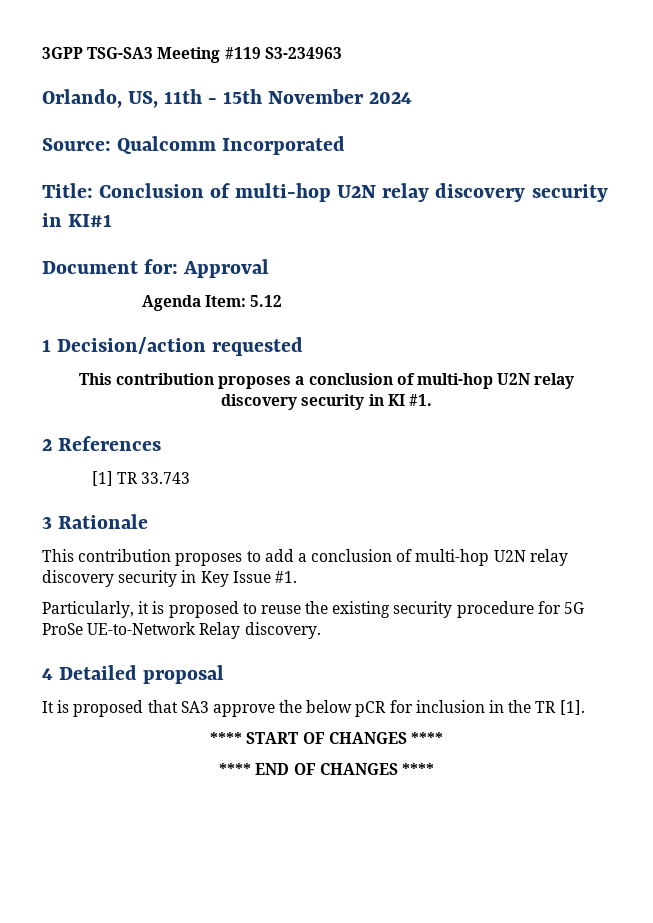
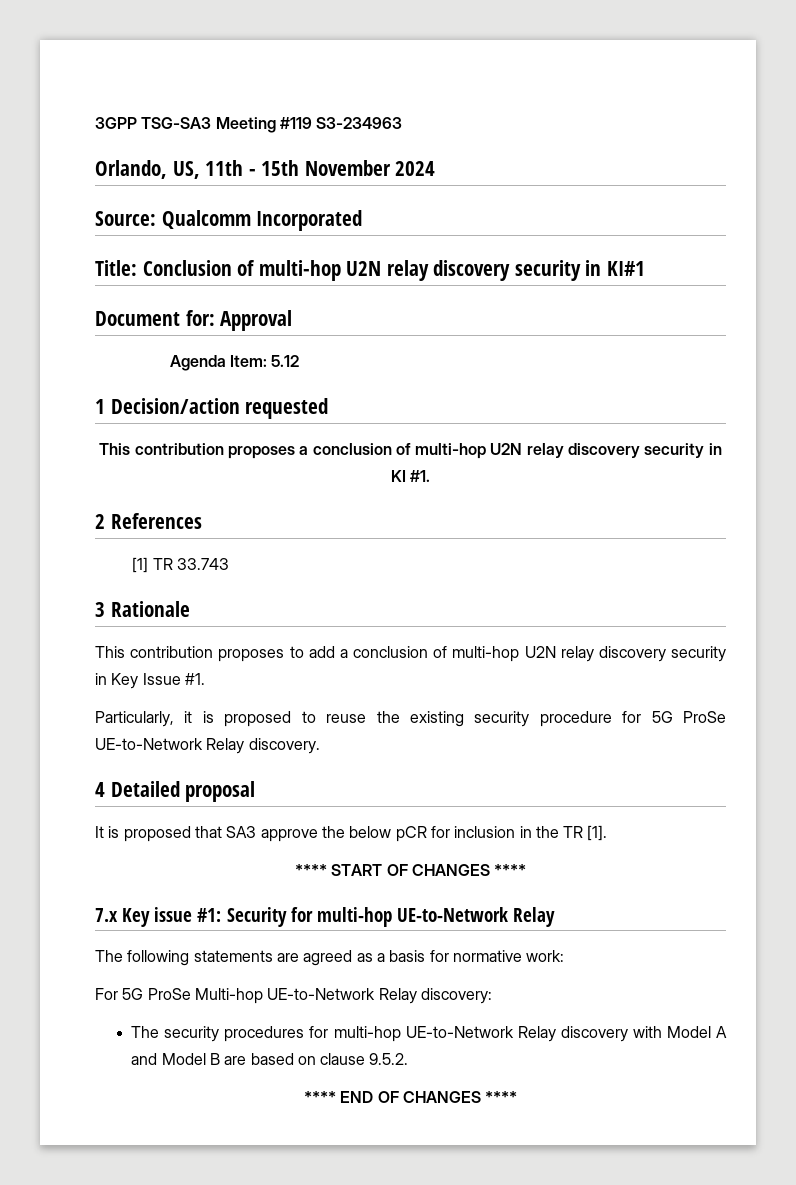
+ 7.x Key issue #1: Security for multi-hop UE-to-Network Relay
+ The following statements are agreed as a basis for normative work:
+ For 5G ProSe Multi-hop UE-to-Network Relay discovery:
+ The security procedures for multi-hop UE-to-Network Relay discovery with Model A and Model B are based on clause 9.5.2.

